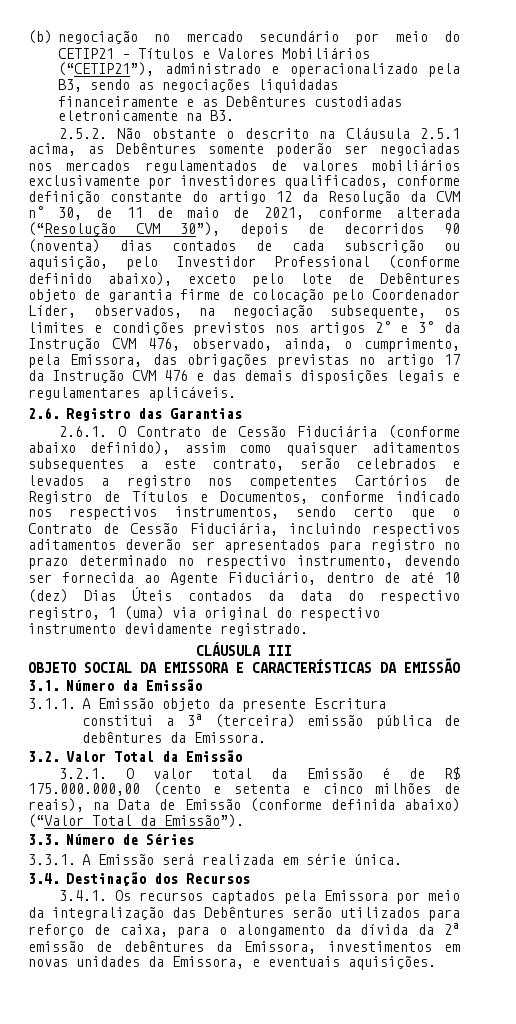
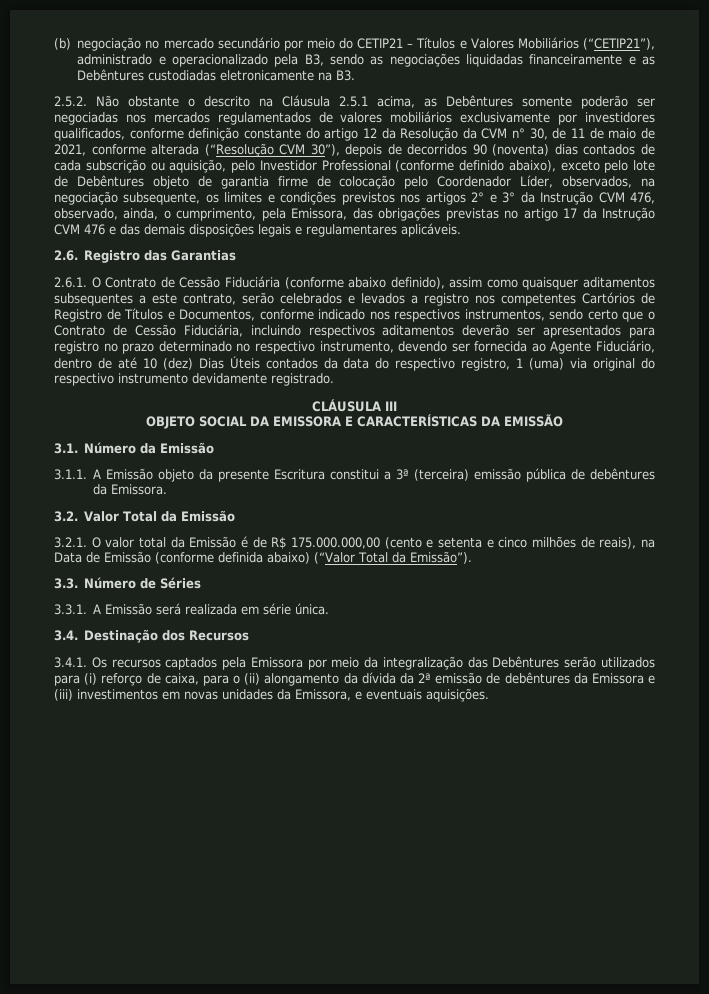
- 3.4.1. Os recursos captados pela Emissora por meio da integralização das Debêntures serão utilizados para reforço de caixa, para o alongamento da dívida da 2ª emissão de debêntures da Emissora, investimentos em novas unidades da Emissora, e eventuais aquisições.
+ 3.4.1. Os recursos captados pela Emissora por meio da integralização das Debêntures serão utilizados para (i) reforço de caixa, para o (ii) alongamento da dívida da 2ª emissão de debêntures da Emissora e (iii) investimentos em novas unidades da Emissora, e eventuais aquisições.

